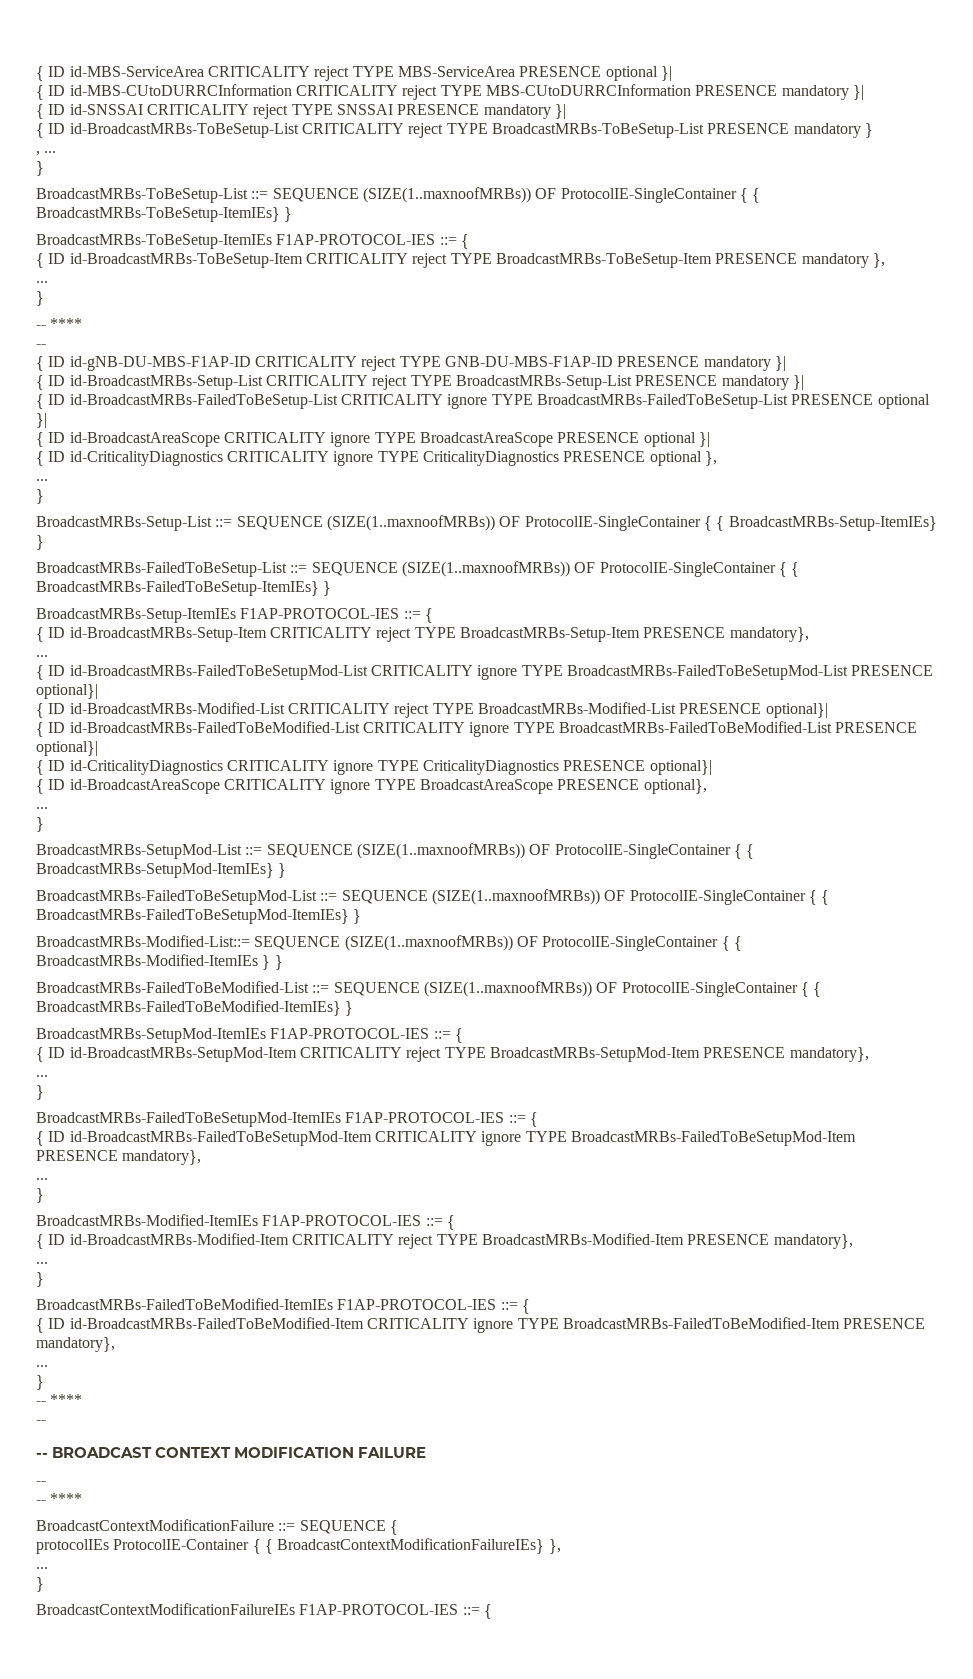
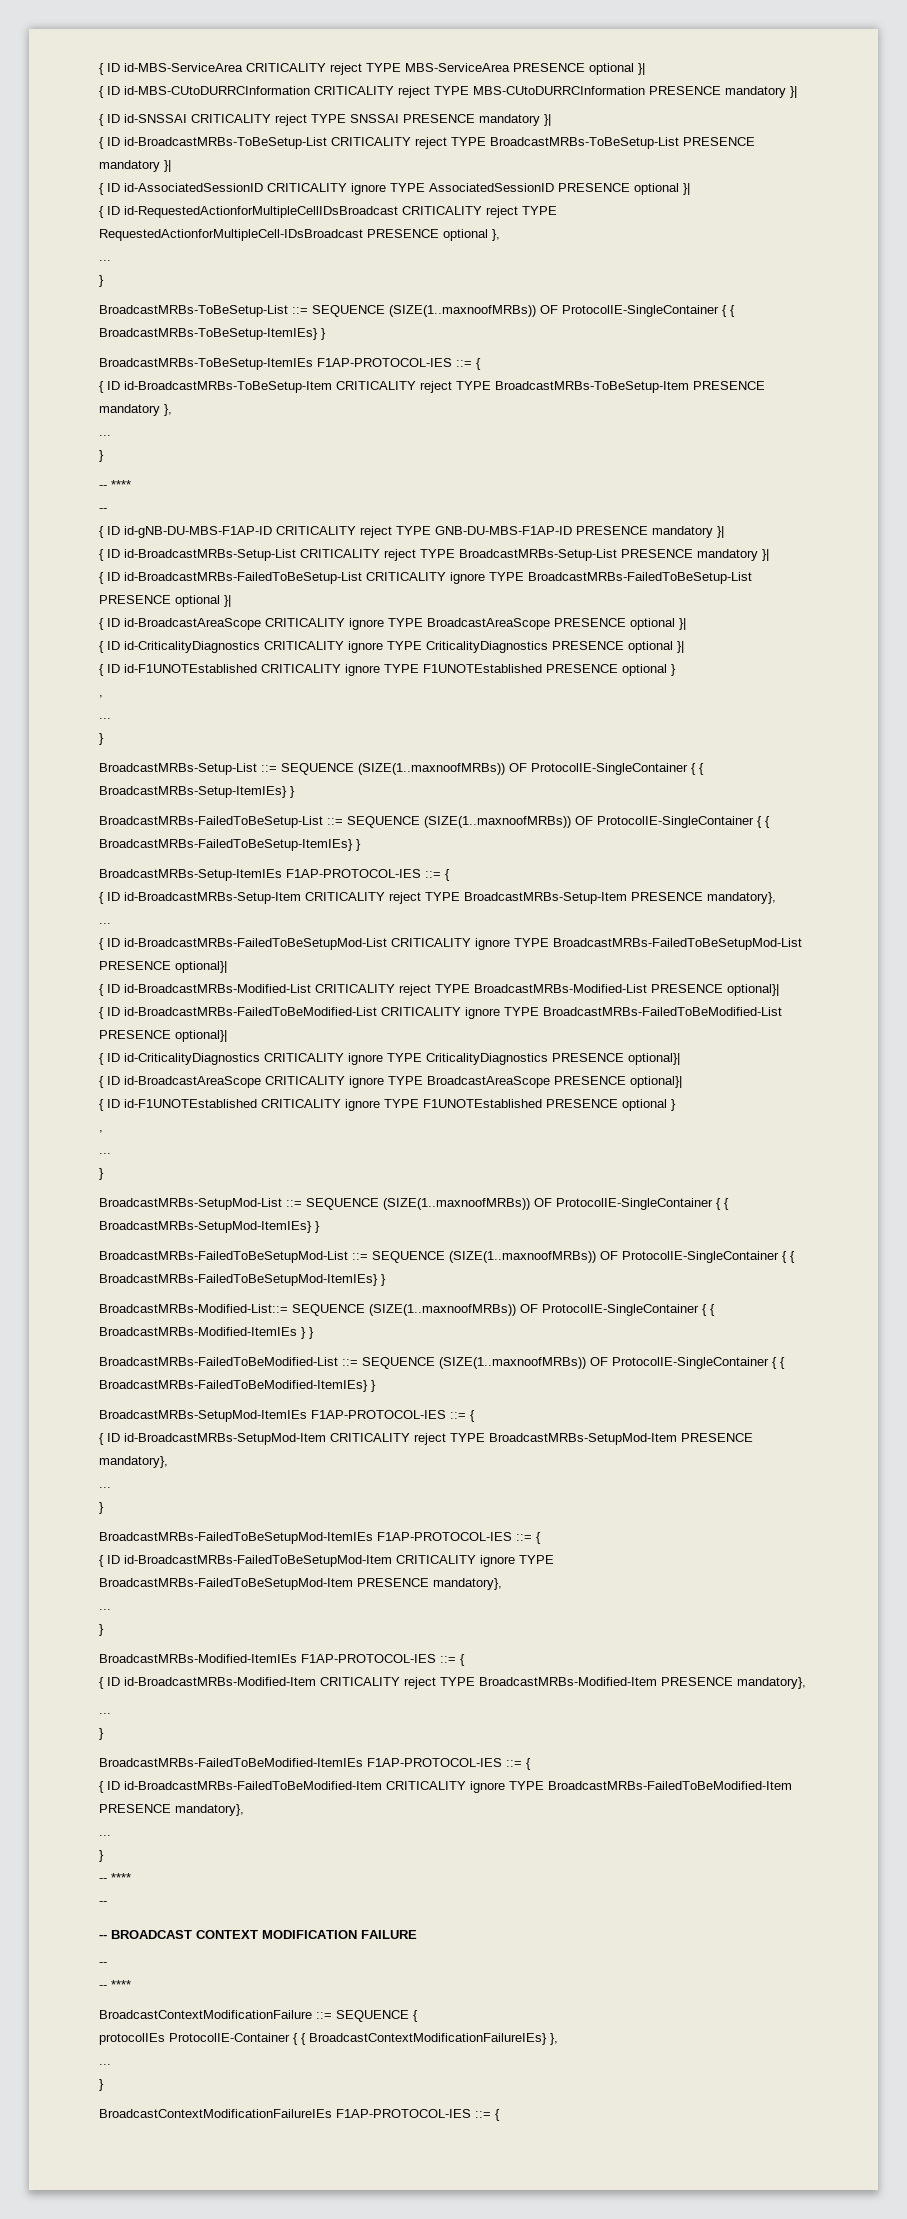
- { ID id-BroadcastMRBs-ToBeSetup-List CRITICALITY reject TYPE BroadcastMRBs-ToBeSetup-List PRESENCE mandatory }
- , ...
+ { ID id-BroadcastMRBs-ToBeSetup-List CRITICALITY reject TYPE BroadcastMRBs-ToBeSetup-List PRESENCE mandatory }|
+ { ID id-AssociatedSessionID CRITICALITY ignore TYPE AssociatedSessionID PRESENCE optional }|
+ { ID id-RequestedActionforMultipleCellIDsBroadcast CRITICALITY reject TYPE RequestedActionforMultipleCell-IDsBroadcast PRESENCE optional },
+ ...
- { ID id-CriticalityDiagnostics CRITICALITY ignore TYPE CriticalityDiagnostics PRESENCE optional },
+ { ID id-CriticalityDiagnostics CRITICALITY ignore TYPE CriticalityDiagnostics PRESENCE optional }|
+ { ID id-F1UNOTEstablished CRITICALITY ignore TYPE F1UNOTEstablished PRESENCE optional }
+ ,
- { ID id-BroadcastAreaScope CRITICALITY ignore TYPE BroadcastAreaScope PRESENCE optional},
+ { ID id-BroadcastAreaScope CRITICALITY ignore TYPE BroadcastAreaScope PRESENCE optional}|
+ { ID id-F1UNOTEstablished CRITICALITY ignore TYPE F1UNOTEstablished PRESENCE optional }
+ ,

